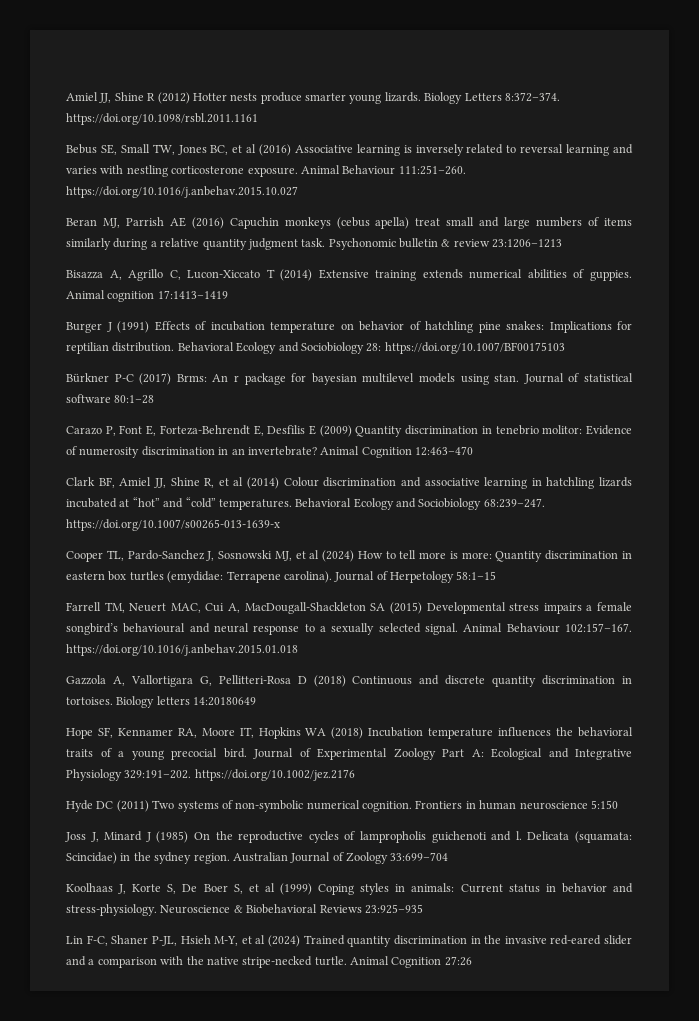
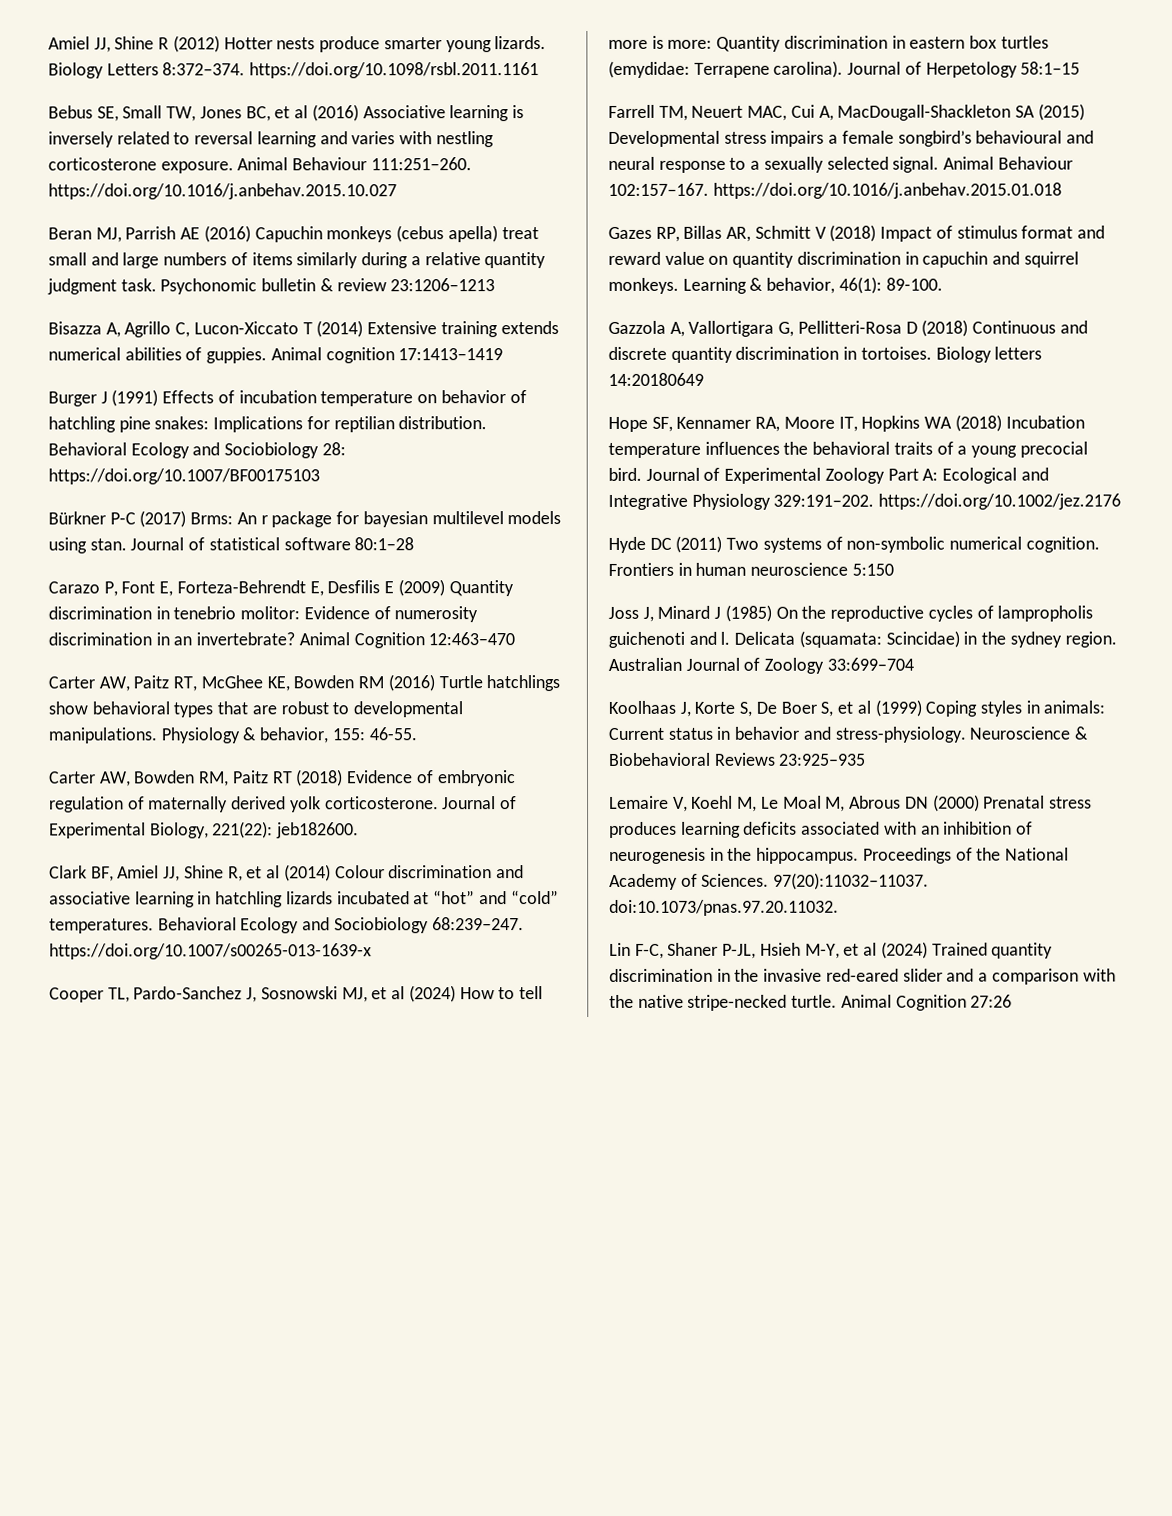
+ Carter AW, Paitz RT, McGhee KE, Bowden RM (2016) Turtle hatchlings show behavioral types that are robust to developmental manipulations. Physiology & behavior, 155: 46-55.
+ Carter AW, Bowden RM, Paitz RT (2018) Evidence of embryonic regulation of maternally derived yolk corticosterone. Journal of Experimental Biology, 221(22): jeb182600.
+ Gazes RP, Billas AR, Schmitt V (2018) Impact of stimulus format and reward value on quantity discrimination in capuchin and squirrel monkeys. Learning & behavior, 46(1): 89-100.
+ Lemaire V, Koehl M, Le Moal M, Abrous DN (2000) Prenatal stress produces learning deficits associated with an inhibition of neurogenesis in the hippocampus. Proceedings of the National Academy of Sciences. 97(20):11032–11037. doi:10.1073/pnas.97.20.11032.

